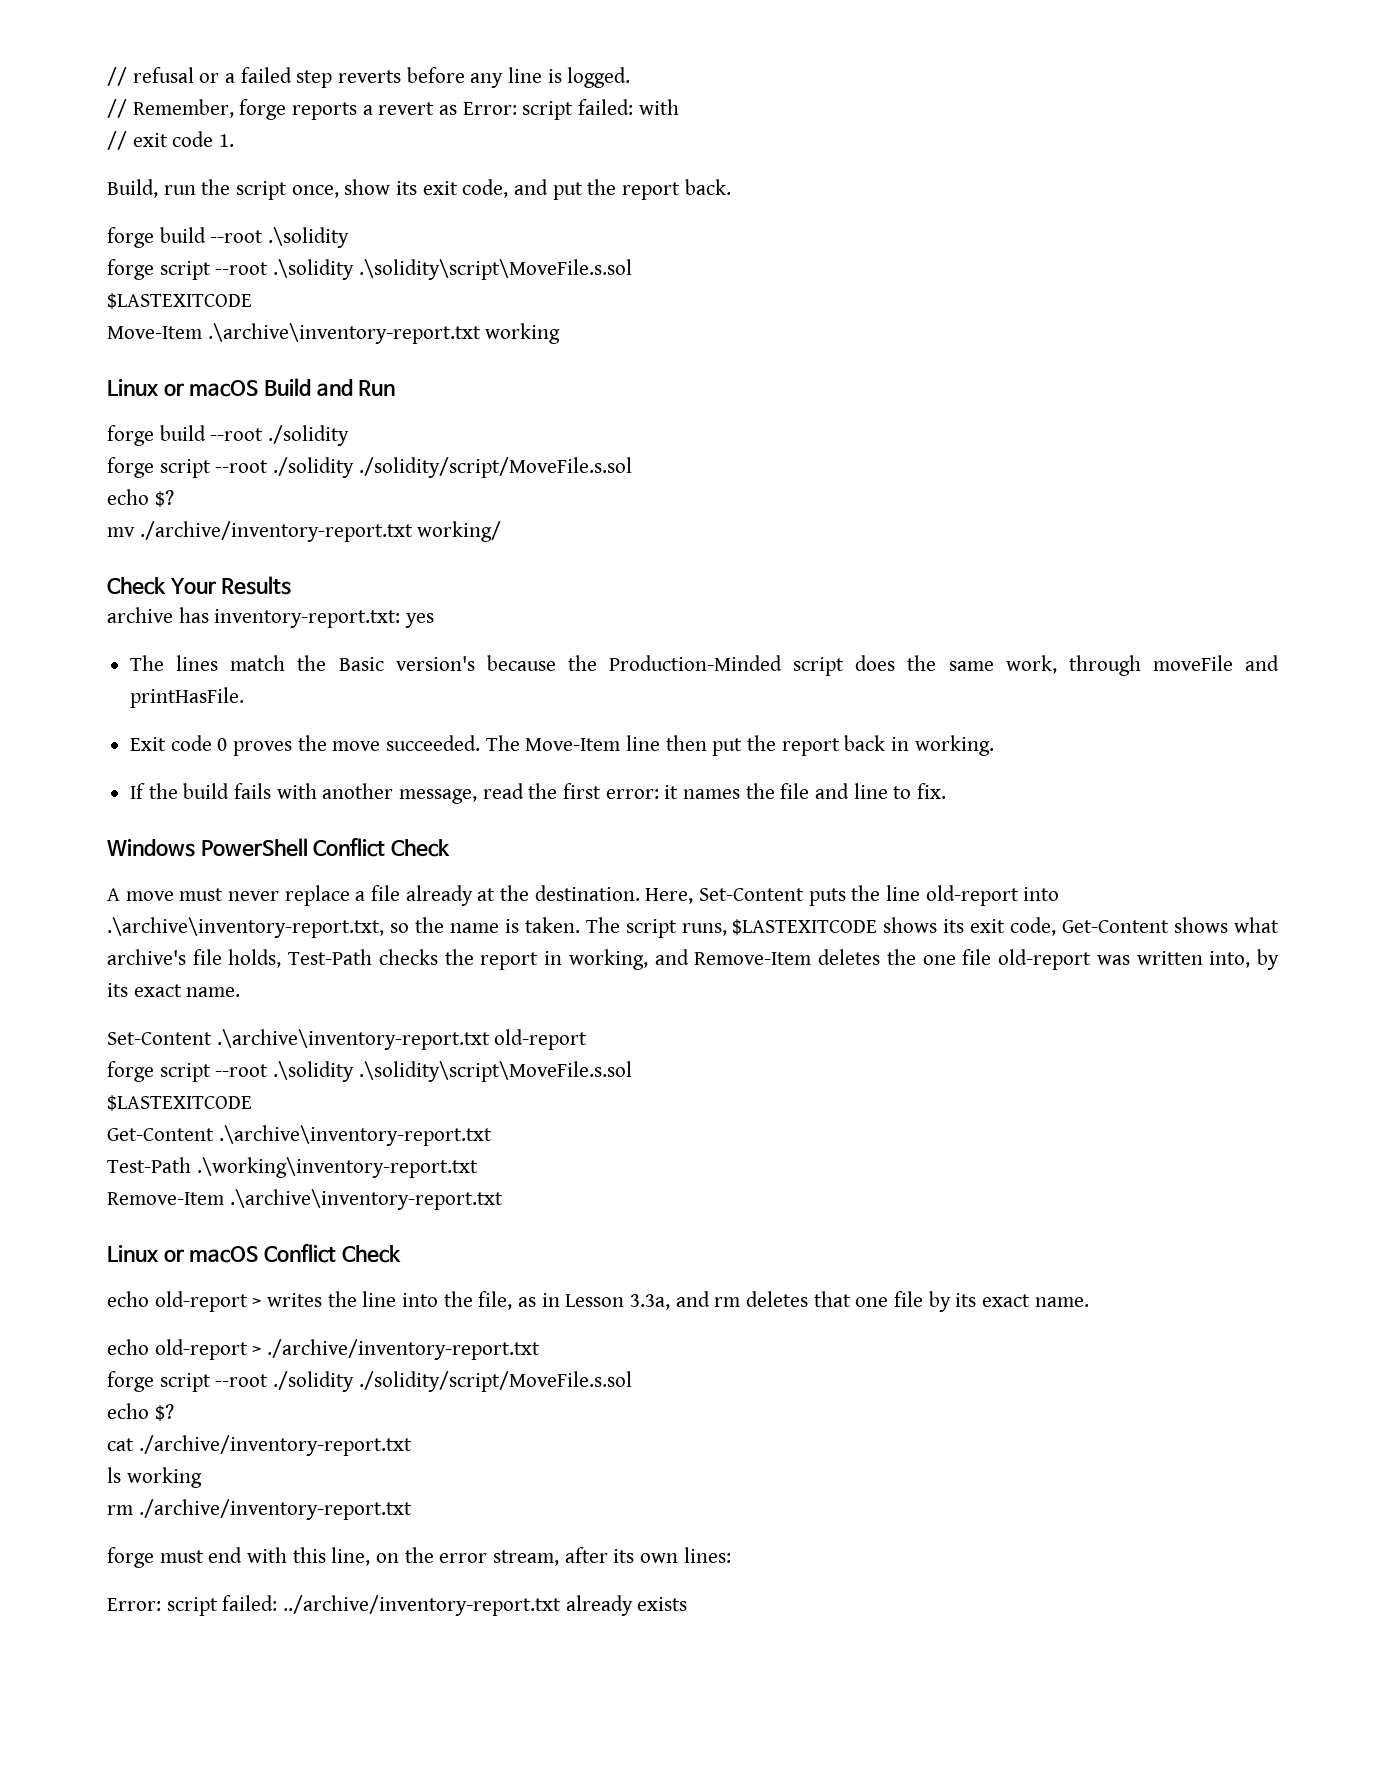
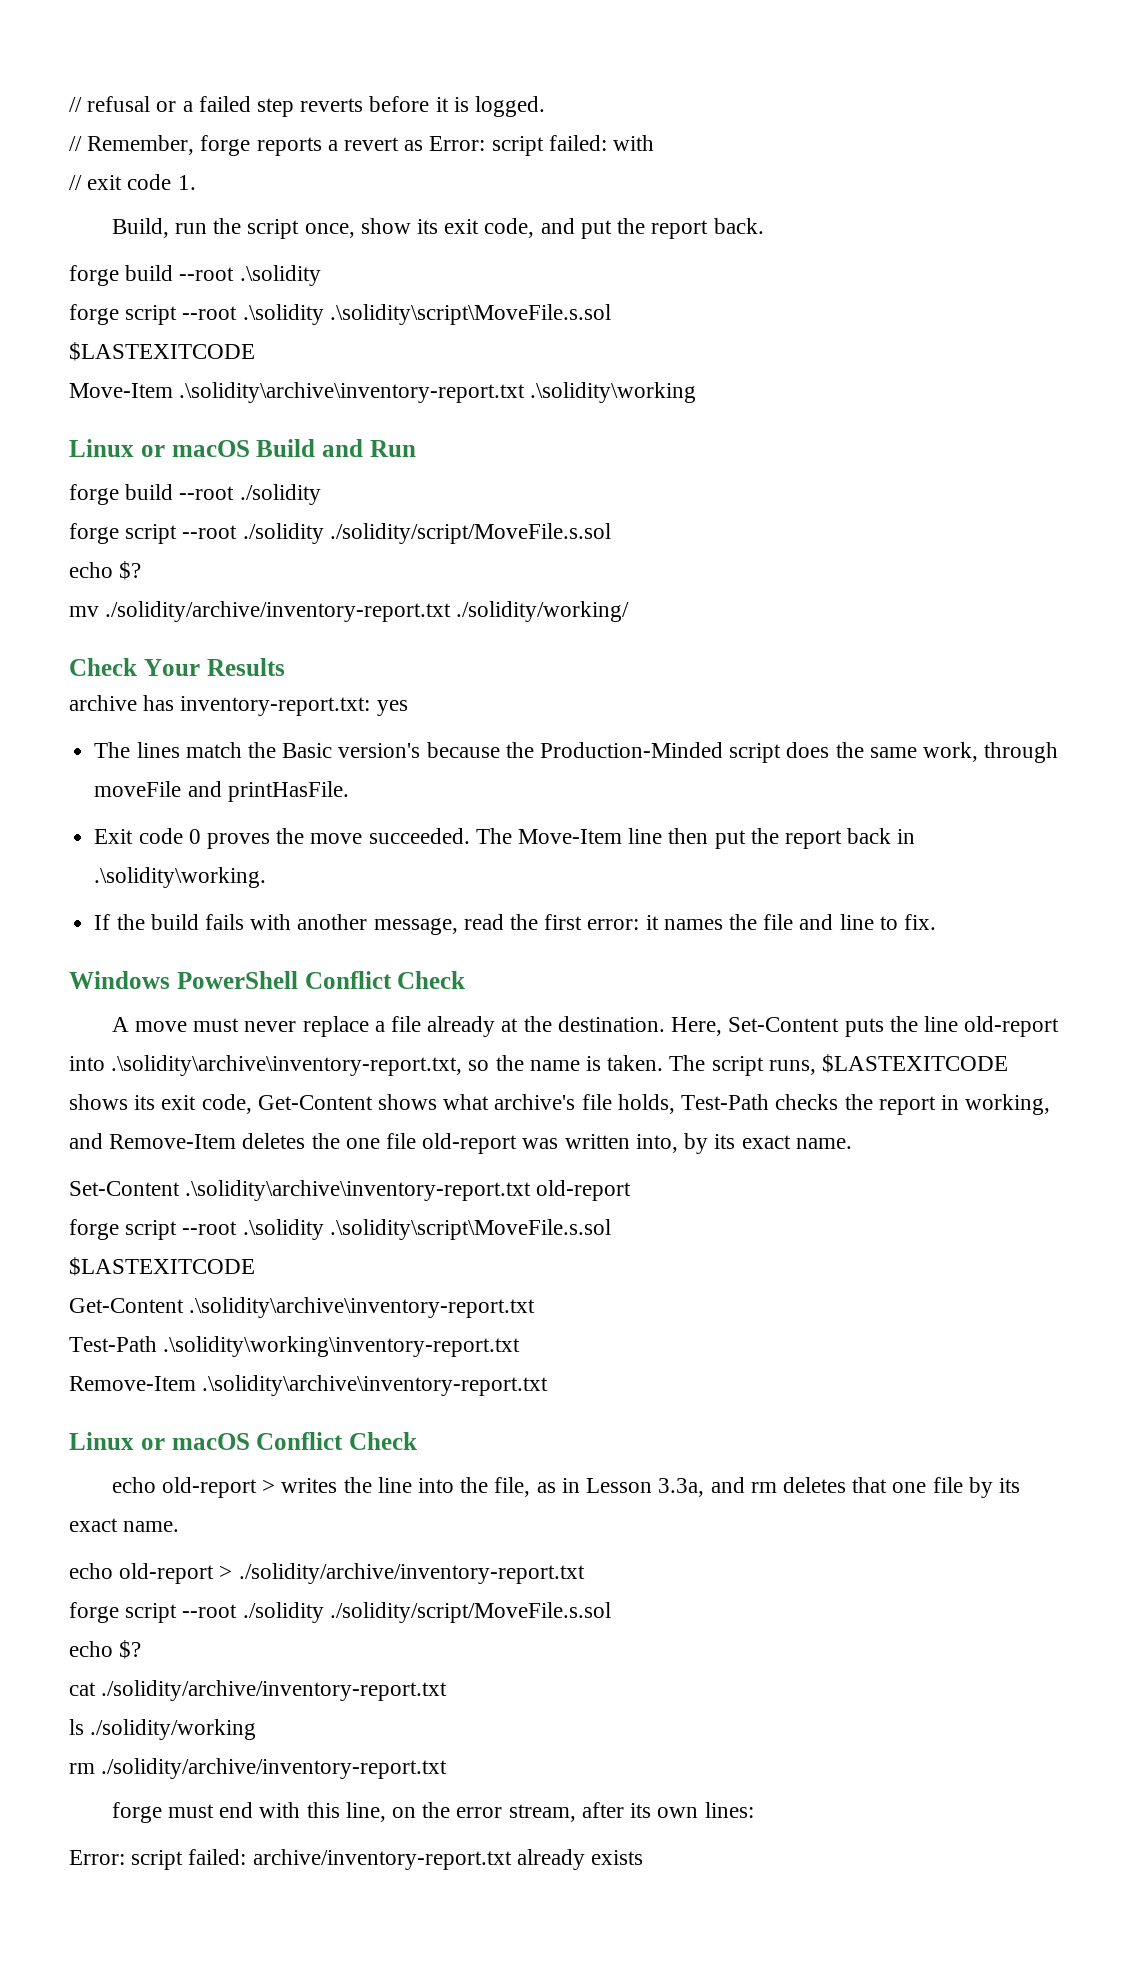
- // refusal or a failed step reverts before any line is logged.
+ // refusal or a failed step reverts before it is logged.
- Move-Item .\archive\inventory-report.txt working
+ Move-Item .\solidity\archive\inventory-report.txt .\solidity\working
- mv ./archive/inventory-report.txt working/
+ mv ./solidity/archive/inventory-report.txt ./solidity/working/
- The Move-Item line then put the report back in working.
+ The Move-Item line then put the report back in .\solidity\working.
- Here, Set-Content puts the line old-report into .\archive\inventory-report.txt, so the name is taken.
+ Here, Set-Content puts the line old-report into .\solidity\archive\inventory-report.txt, so the name is taken.
- Set-Content .\archive\inventory-report.txt old-report
+ Set-Content .\solidity\archive\inventory-report.txt old-report
- Get-Content .\archive\inventory-report.txt
- Test-Path .\working\inventory-report.txt
- Remove-Item .\archive\inventory-report.txt
+ Get-Content .\solidity\archive\inventory-report.txt
+ Test-Path .\solidity\working\inventory-report.txt
+ Remove-Item .\solidity\archive\inventory-report.txt
- echo old-report > ./archive/inventory-report.txt
+ echo old-report > ./solidity/archive/inventory-report.txt
- cat ./archive/inventory-report.txt
+ cat ./solidity/archive/inventory-report.txt
- ls working
- rm ./archive/inventory-report.txt
+ ls ./solidity/working
+ rm ./solidity/archive/inventory-report.txt
- Error: script failed: ../archive/inventory-report.txt already exists
+ Error: script failed: archive/inventory-report.txt already exists

